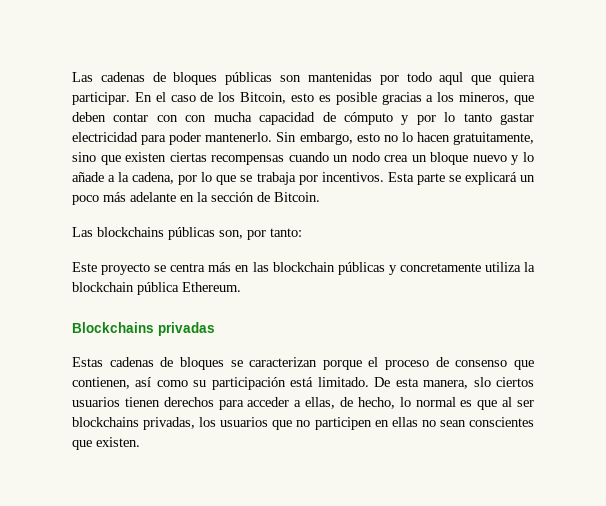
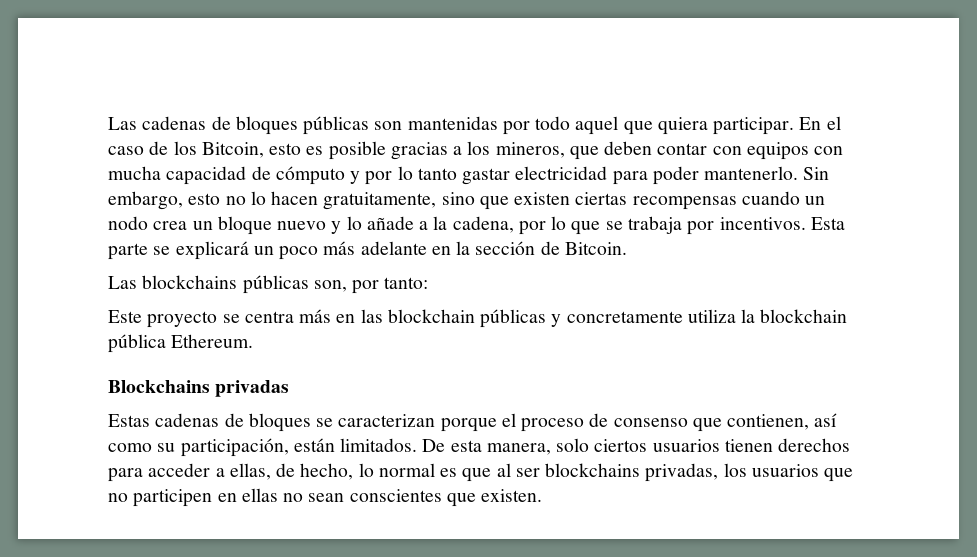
- Las cadenas de bloques públicas son mantenidas por todo aqul que quiera participar.
+ Las cadenas de bloques públicas son mantenidas por todo aquel que quiera participar.
- En el caso de los Bitcoin, esto es posible gracias a los mineros, que deben contar con con mucha capacidad de cómputo y por lo tanto gastar electricidad para poder mantenerlo.
+ En el caso de los Bitcoin, esto es posible gracias a los mineros, que deben contar con equipos con mucha capacidad de cómputo y por lo tanto gastar electricidad para poder mantenerlo.
- Estas cadenas de bloques se caracterizan porque el proceso de consenso que contienen, así como su participación está limitado.
+ Estas cadenas de bloques se caracterizan porque el proceso de consenso que contienen, así como su participación, están limitados.
- De esta manera, slo ciertos usuarios tienen derechos para acceder a ellas, de hecho, lo normal es que al ser blockchains privadas, los usuarios que no participen en ellas no sean conscientes que existen.
+ De esta manera, solo ciertos usuarios tienen derechos para acceder a ellas, de hecho, lo normal es que al ser blockchains privadas, los usuarios que no participen en ellas no sean conscientes que existen.

